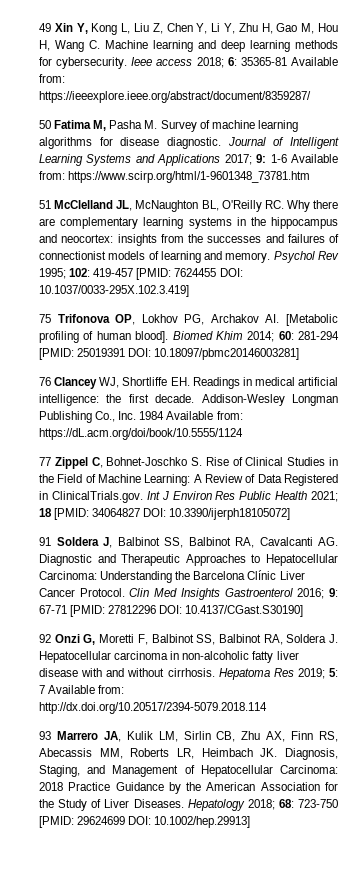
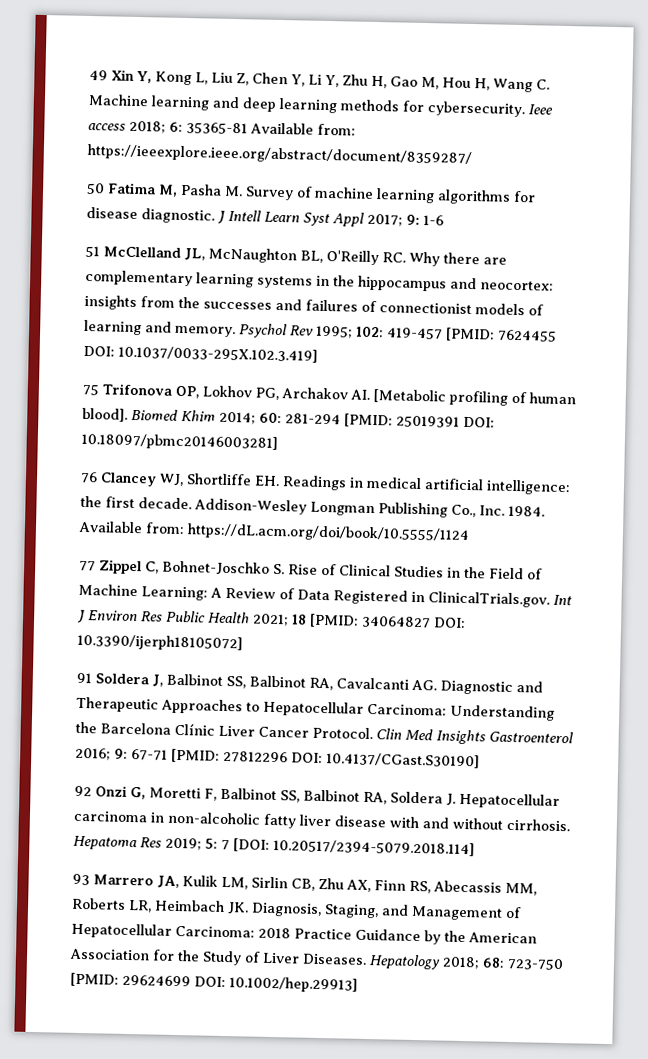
- Journal of Intelligent Learning Systems and Applications 2017; 9: 1-6 Available from: https://www.scirp.org/html/1-9601348_73781.htm
+ J Intell Learn Syst Appl 2017; 9: 1-6
- Addison-Wesley Longman Publishing Co., Inc. 1984 Available from: https://dL.acm.org/doi/book/10.5555/1124
+ Addison-Wesley Longman Publishing Co., Inc. 1984. Available from: https://dL.acm.org/doi/book/10.5555/1124
- Hepatoma Res 2019; 5: 7 Available from: http://dx.doi.org/10.20517/2394-5079.2018.114
+ Hepatoma Res 2019; 5: 7 [DOI: 10.20517/2394-5079.2018.114]

